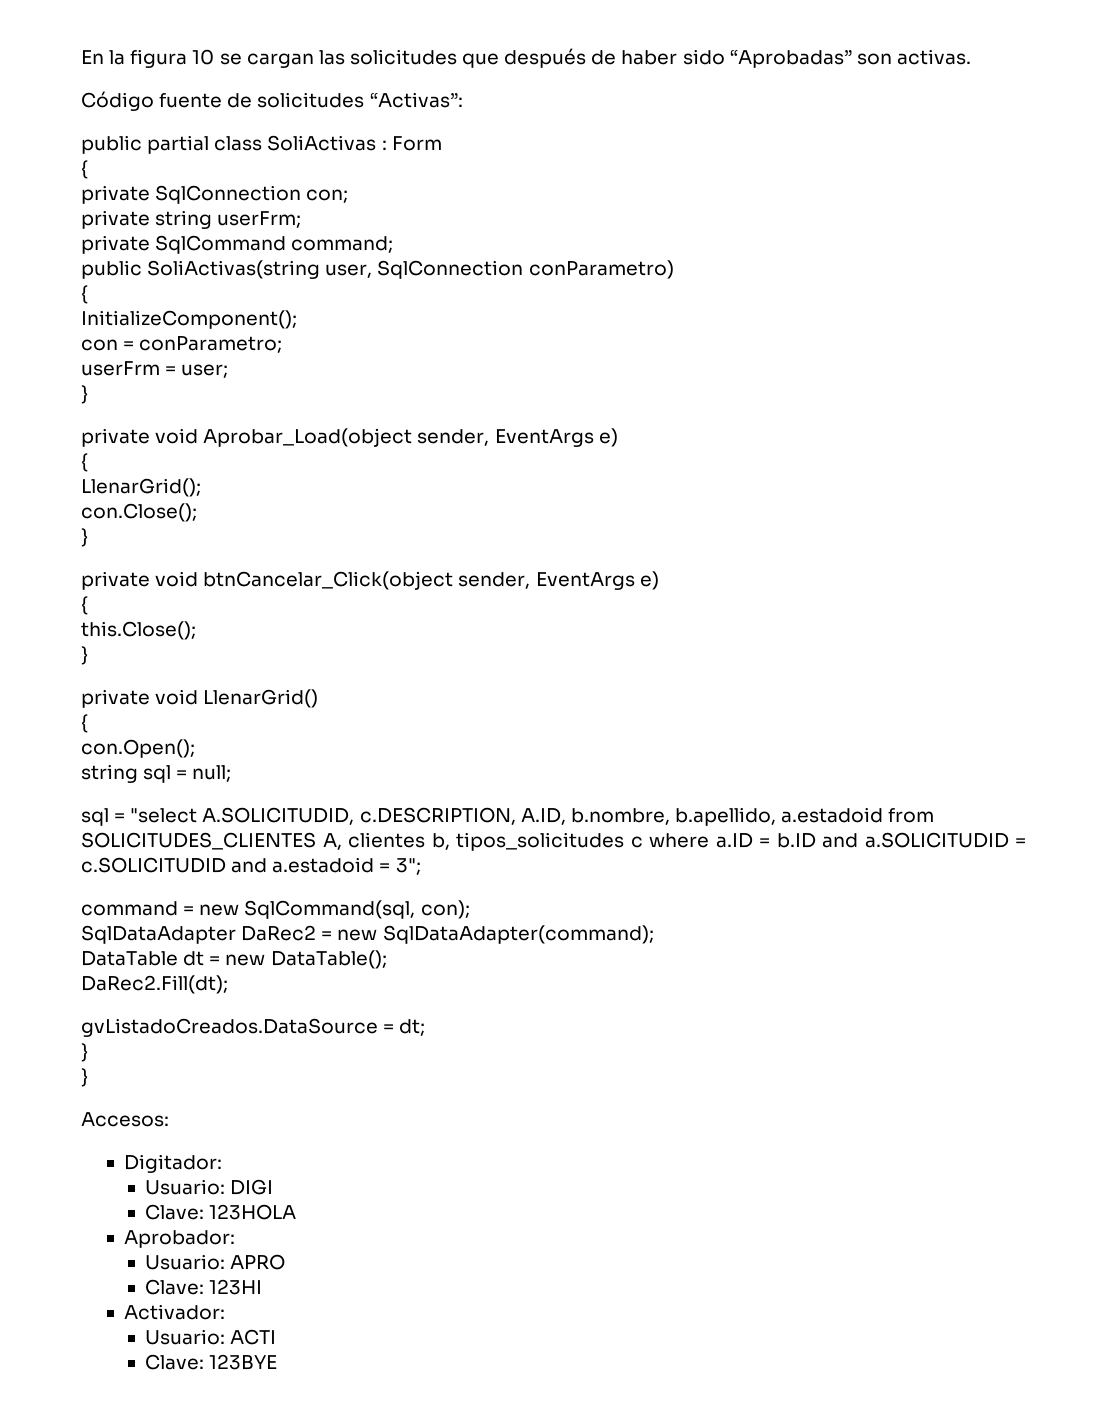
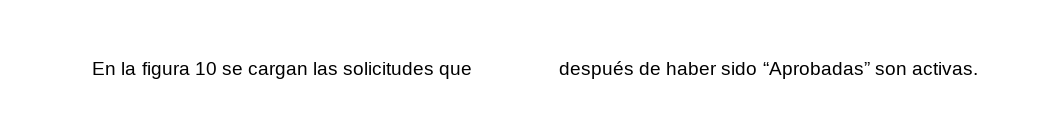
- Código fuente de solicitudes “Activas”:
- public partial class SoliActivas : Form
- {
- private SqlConnection con;
- private string userFrm;
- private SqlCommand command;
- public SoliActivas(string user, SqlConnection conParametro)
- {
- InitializeComponent();
- con = conParametro;
- userFrm = user;
- }
- private void Aprobar_Load(object sender, EventArgs e)
- {
- LlenarGrid();
- con.Close();
- }
- private void btnCancelar_Click(object sender, EventArgs e)
- {
- this.Close();
- }
- private void LlenarGrid()
- {
- con.Open();
- string sql = null;
- sql = "select A.SOLICITUDID, c.DESCRIPTION, A.ID, b.nombre, b.apellido, a.estadoid from SOLICITUDES_CLIENTES A, clientes b, tipos_solicitudes c where a.ID = b.ID and a.SOLICITUDID = c.SOLICITUDID and a.estadoid = 3";
- command = new SqlCommand(sql, con);
- SqlDataAdapter DaRec2 = new SqlDataAdapter(command);
- DataTable dt = new DataTable();
- DaRec2.Fill(dt);
- gvListadoCreados.DataSource = dt;
- }
- }
- Accesos:
- Digitador:
- Usuario: DIGI
- Clave: 123HOLA
- Aprobador:
- Usuario: APRO
- Clave: 123HI
- Activador:
- Usuario: ACTI
- Clave: 123BYE

